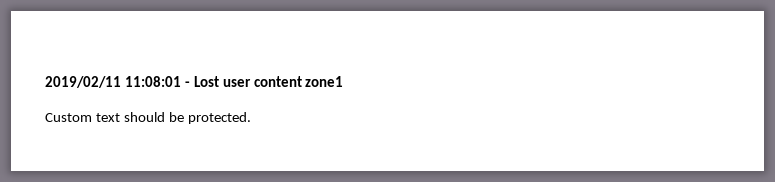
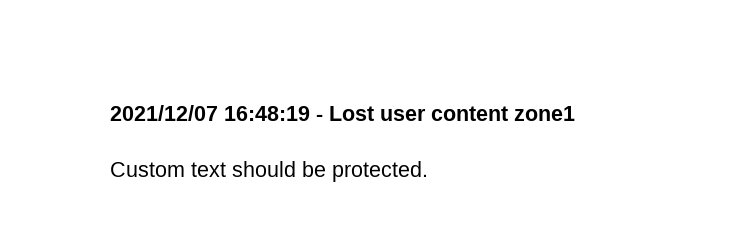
- 2019/02/11 11:08:01 - Lost user content zone1
+ 2021/12/07 16:48:19 - Lost user content zone1

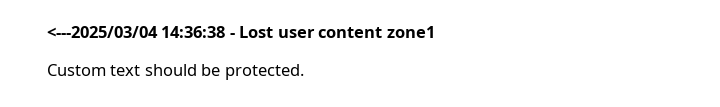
- 2021/12/07 16:48:19 - Lost user content zone1
+ <---2025/03/04 14:36:38 - Lost user content zone1

